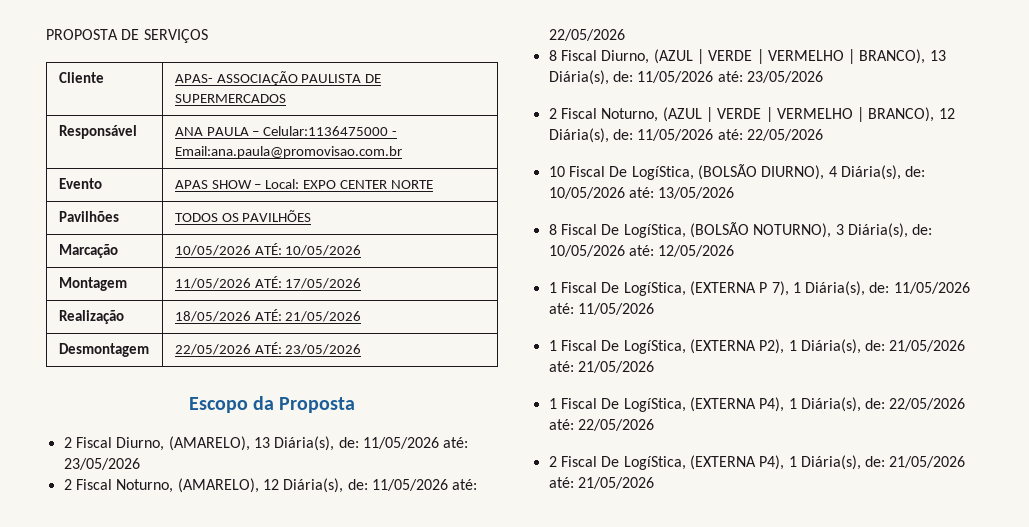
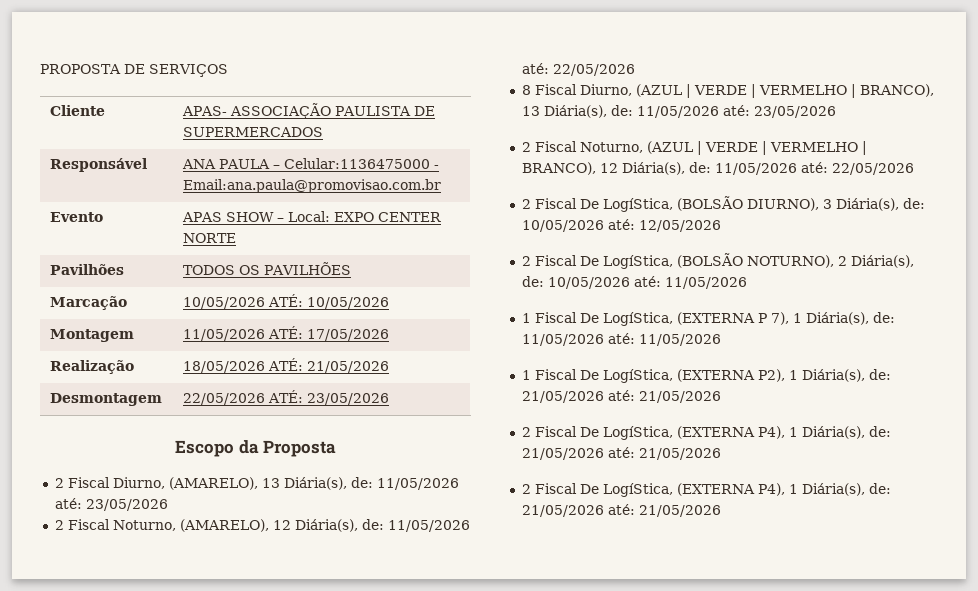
- 10 Fiscal De LogíStica, (BOLSÃO DIURNO), 4 Diária(s), de: 10/05/2026 até: 13/05/2026
- 8 Fiscal De LogíStica, (BOLSÃO NOTURNO), 3 Diária(s), de: 10/05/2026 até: 12/05/2026
+ 2 Fiscal De LogíStica, (BOLSÃO DIURNO), 3 Diária(s), de: 10/05/2026 até: 12/05/2026
+ 2 Fiscal De LogíStica, (BOLSÃO NOTURNO), 2 Diária(s), de: 10/05/2026 até: 11/05/2026
  1 Fiscal De LogíStica, (EXTERNA P2), 1 Diária(s), de: 21/05/2026 até: 21/05/2026
- 1 Fiscal De LogíStica, (EXTERNA P4), 1 Diária(s), de: 22/05/2026 até: 22/05/2026
+ 2 Fiscal De LogíStica, (EXTERNA P4), 1 Diária(s), de: 21/05/2026 até: 21/05/2026

